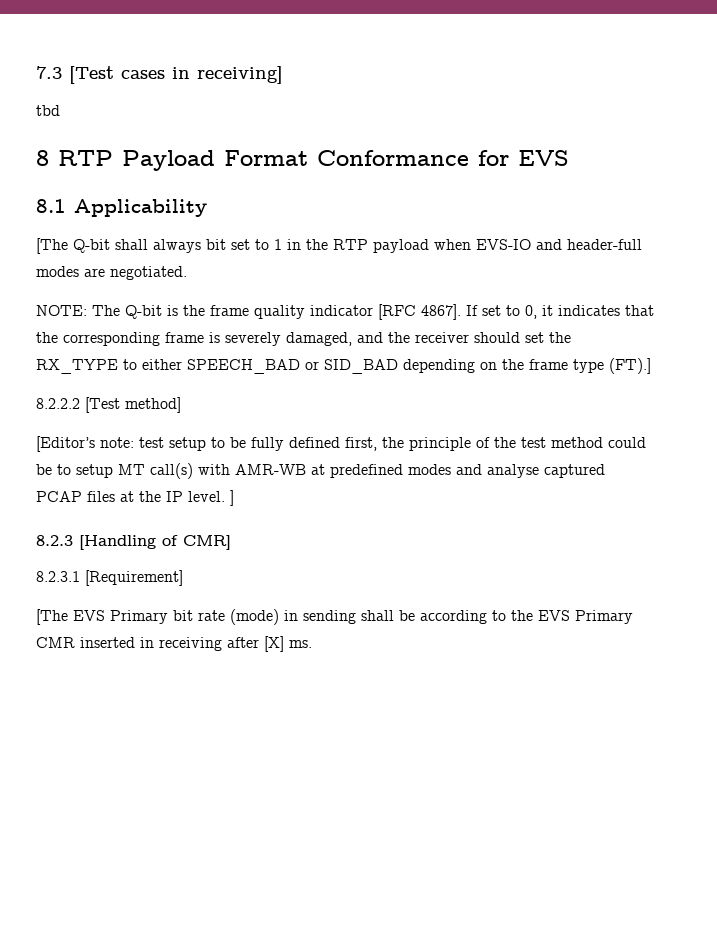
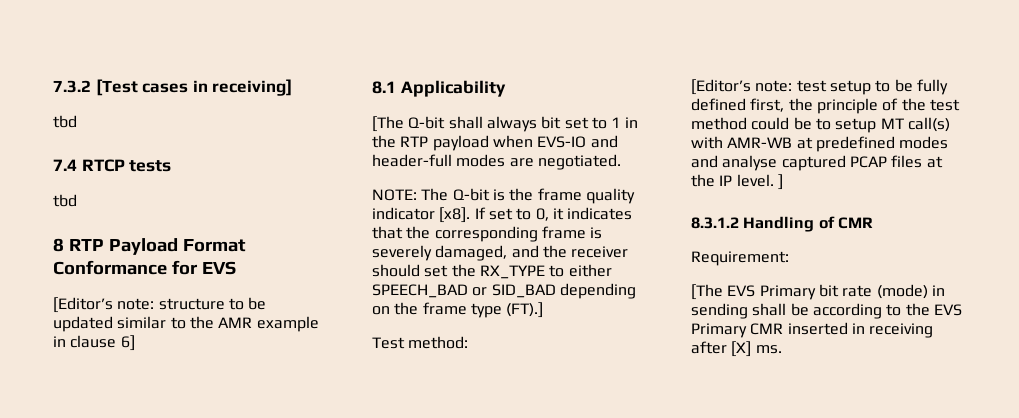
- 7.3 [Test cases in receiving]
+ 7.3.2 [Test cases in receiving]
+ 7.4 RTCP tests
+ tbd
+ [Editor’s note: structure to be updated similar to the AMR example in clause 6]
- NOTE: The Q-bit is the frame quality indicator [RFC 4867].
+ NOTE: The Q-bit is the frame quality indicator [x8].
- 8.2.2.2 [Test method]
+ Test method:
- 8.2.3 [Handling of CMR]
- 8.2.3.1 [Requirement]
+ 8.3.1.2 Handling of CMR
+ Requirement:

